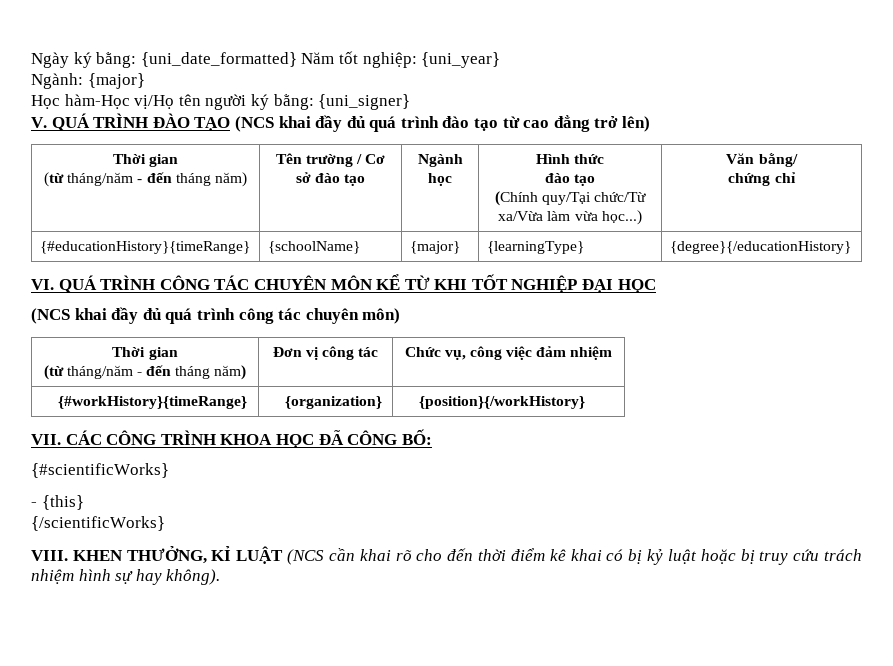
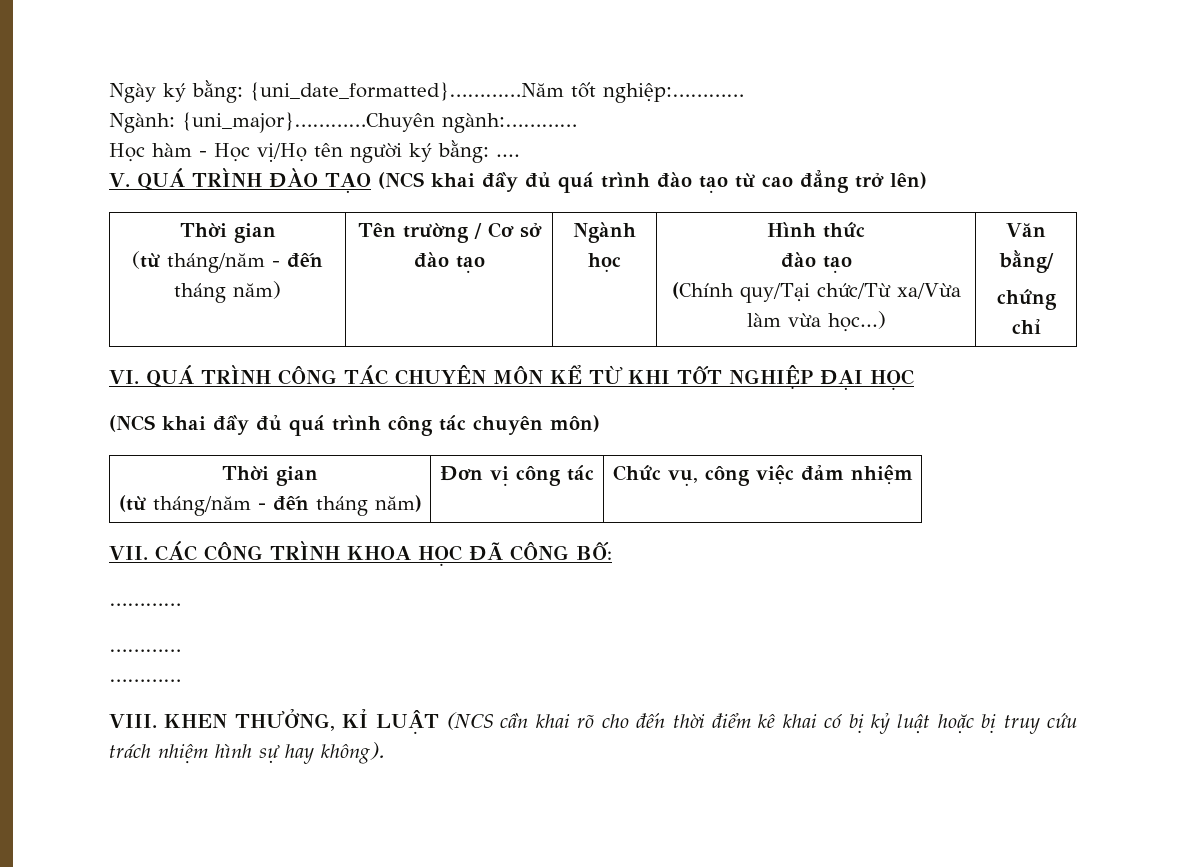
- Ngày ký bằng: {uni_date_formatted} Năm tốt nghiệp: {uni_year}
+ Ngày ký bằng: {uni_date_formatted}…………Năm tốt nghiệp:…………
- Ngành: {major}
- Học hàm-Học vị/Họ tên người ký bằng: {uni_signer}
+ Ngành: {uni_major}…………Chuyên ngành:…………
+ Học hàm - Học vị/Họ tên người ký bằng: ....
- {#educationHistory}{timeRange} | {schoolName} | {major} | {learningType} | {degree}{/educationHistory}
- {#workHistory}{timeRange} | {organization} | {position}{/workHistory}
  VII. CÁC CÔNG TRÌNH KHOA HỌC ĐÃ CÔNG BỐ:
- {#scientificWorks}
- - {this}
- {/scientificWorks}
+ …………
+ …………
+ …………

